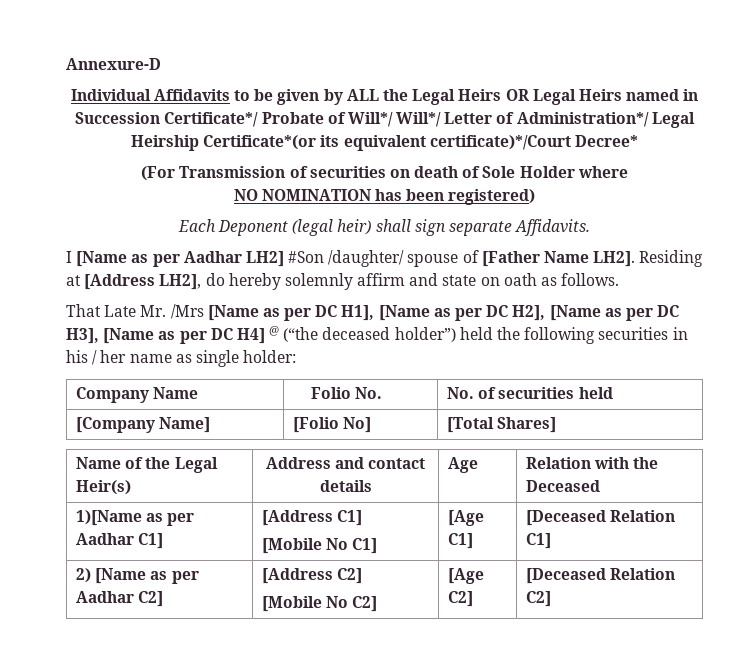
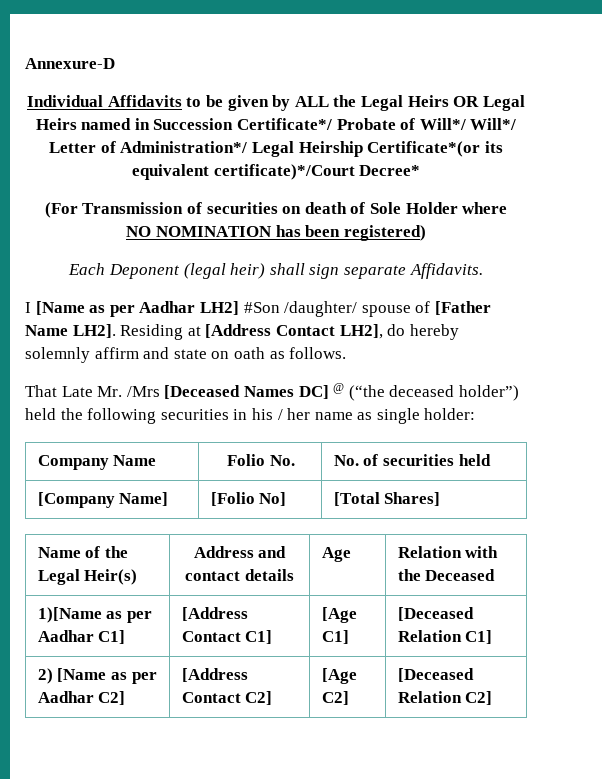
- Residing at [Address LH2], do hereby solemnly affirm and state on oath as follows.
+ Residing at [Address Contact LH2], do hereby solemnly affirm and state on oath as follows.
- That Late Mr. /Mrs [Name as per DC H1], [Name as per DC H2], [Name as per DC H3], [Name as per DC H4] @ (“the deceased holder”) held the following securities in his / her name as single holder:
+ That Late Mr. /Mrs [Deceased Names DC] @ (“the deceased holder”) held the following securities in his / her name as single holder:
- 1)[Name as per Aadhar C1] | [Address C1]
- [Mobile No C1] | [Age C1] | [Deceased Relation C1]
+ 1)[Name as per Aadhar C1] | [Address Contact C1] | [Age C1] | [Deceased Relation C1]
- 2) [Name as per Aadhar C2] | [Address C2]
- [Mobile No C2] | [Age C2] | [Deceased Relation C2]
+ 2) [Name as per Aadhar C2] | [Address Contact C2] | [Age C2] | [Deceased Relation C2]

